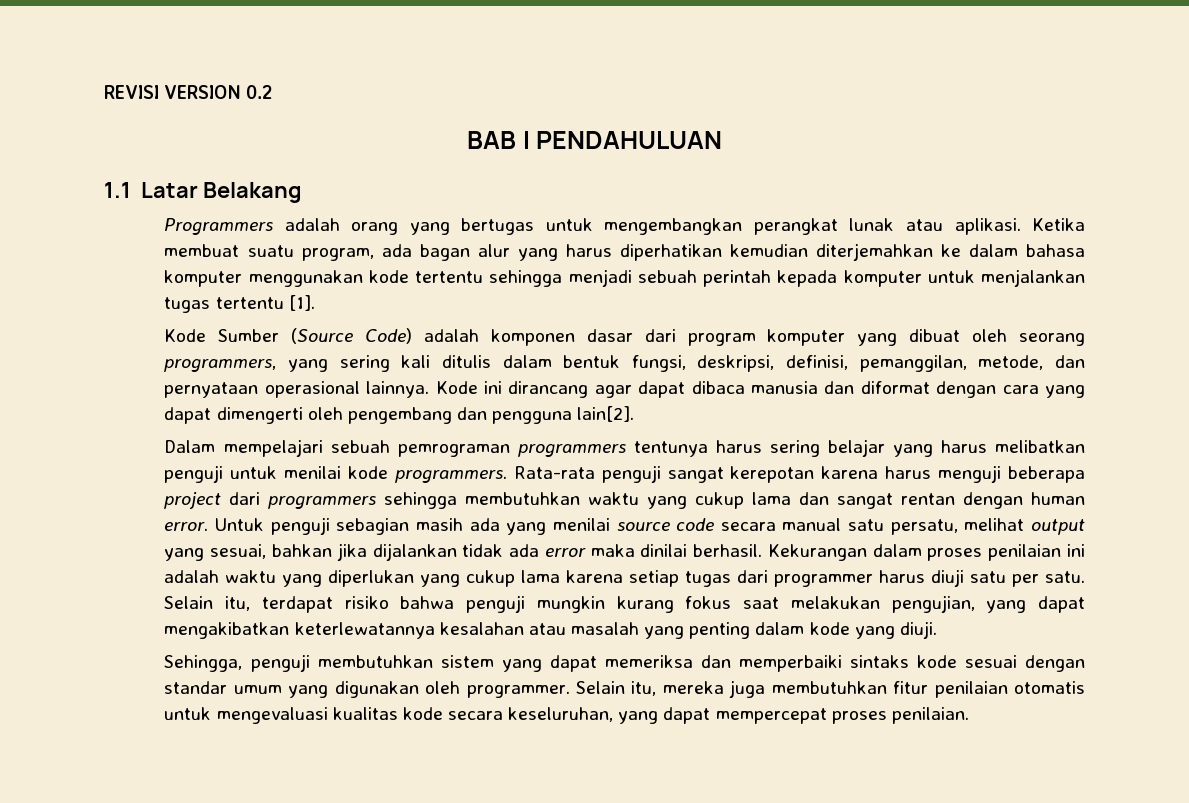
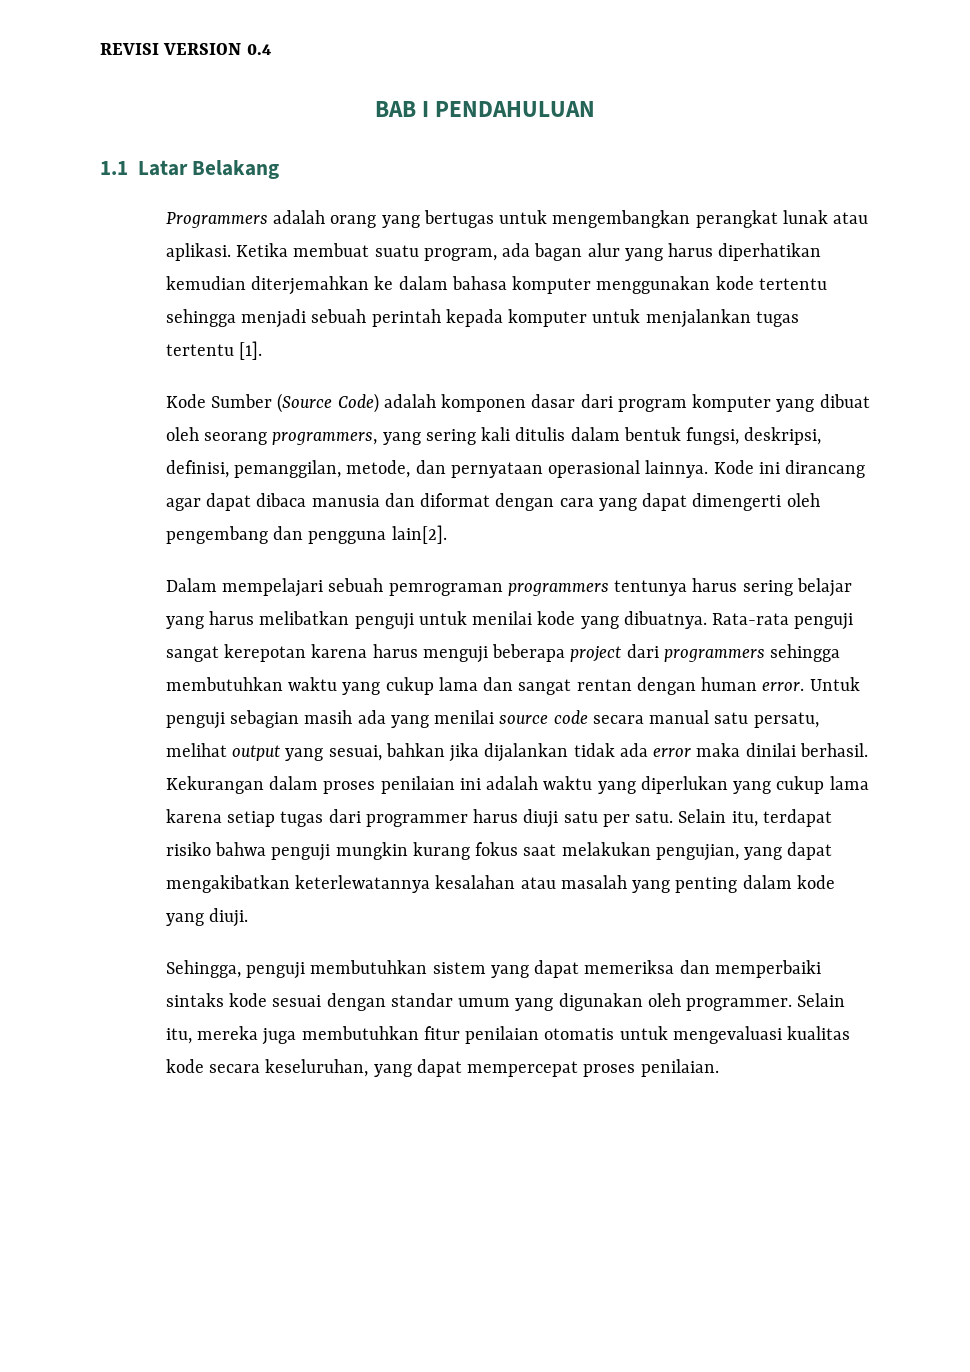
- REVISI VERSION 0.2
+ REVISI VERSION 0.4
- Dalam mempelajari sebuah pemrograman programmers tentunya harus sering belajar yang harus melibatkan penguji untuk menilai kode programmers.
+ Dalam mempelajari sebuah pemrograman programmers tentunya harus sering belajar yang harus melibatkan penguji untuk menilai kode yang dibuatnya.

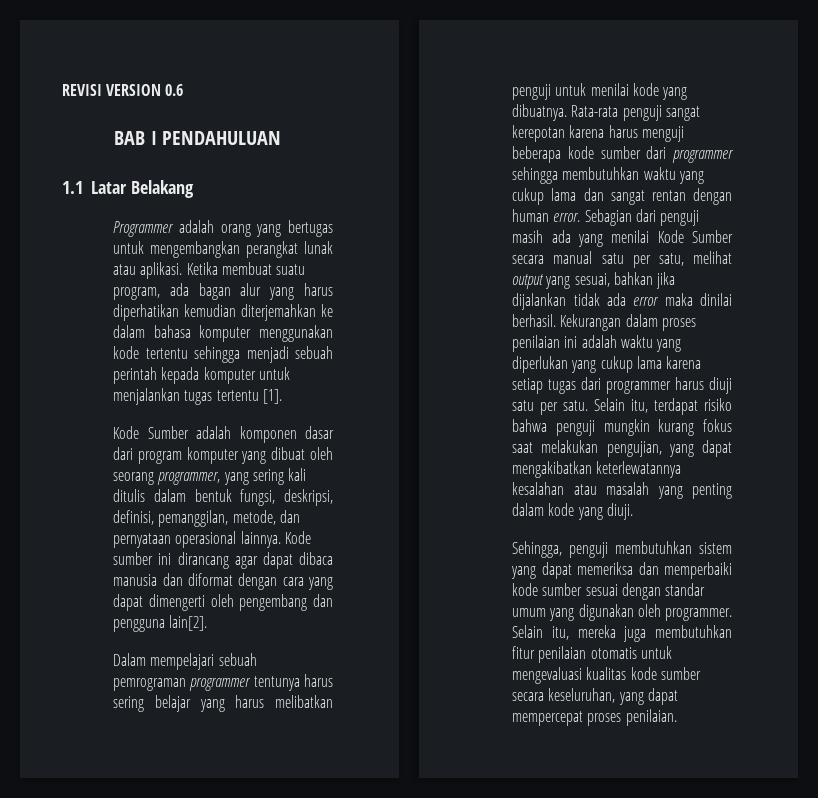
- REVISI VERSION 0.4
+ REVISI VERSION 0.6
- Programmers adalah orang yang bertugas untuk mengembangkan perangkat lunak atau aplikasi.
+ Programmer adalah orang yang bertugas untuk mengembangkan perangkat lunak atau aplikasi.
- Kode Sumber (Source Code) adalah komponen dasar dari program komputer yang dibuat oleh seorang programmers, yang sering kali ditulis dalam bentuk fungsi, deskripsi, definisi, pemanggilan, metode, dan pernyataan operasional lainnya.
+ Kode Sumber adalah komponen dasar dari program komputer yang dibuat oleh seorang programmer, yang sering kali ditulis dalam bentuk fungsi, deskripsi, definisi, pemanggilan, metode, dan pernyataan operasional lainnya.
- Kode ini dirancang agar dapat dibaca manusia dan diformat dengan cara yang dapat dimengerti oleh pengembang dan pengguna lain[2].
+ Kode sumber ini dirancang agar dapat dibaca manusia dan diformat dengan cara yang dapat dimengerti oleh pengembang dan pengguna lain[2].
- Dalam mempelajari sebuah pemrograman programmers tentunya harus sering belajar yang harus melibatkan penguji untuk menilai kode yang dibuatnya.
+ Dalam mempelajari sebuah pemrograman programmer tentunya harus sering belajar yang harus melibatkan penguji untuk menilai kode yang dibuatnya.
- Rata-rata penguji sangat kerepotan karena harus menguji beberapa project dari programmers sehingga membutuhkan waktu yang cukup lama dan sangat rentan dengan human error.
+ Rata-rata penguji sangat kerepotan karena harus menguji beberapa kode sumber dari programmer sehingga membutuhkan waktu yang cukup lama dan sangat rentan dengan human error.
- Untuk penguji sebagian masih ada yang menilai source code secara manual satu persatu, melihat output yang sesuai, bahkan jika dijalankan tidak ada error maka dinilai berhasil.
+ Sebagian dari penguji masih ada yang menilai Kode Sumber secara manual satu per satu, melihat output yang sesuai, bahkan jika dijalankan tidak ada error maka dinilai berhasil.
- Sehingga, penguji membutuhkan sistem yang dapat memeriksa dan memperbaiki sintaks kode sesuai dengan standar umum yang digunakan oleh programmer.
+ Sehingga, penguji membutuhkan sistem yang dapat memeriksa dan memperbaiki kode sumber sesuai dengan standar umum yang digunakan oleh programmer.
- Selain itu, mereka juga membutuhkan fitur penilaian otomatis untuk mengevaluasi kualitas kode secara keseluruhan, yang dapat mempercepat proses penilaian.
+ Selain itu, mereka juga membutuhkan fitur penilaian otomatis untuk mengevaluasi kualitas kode sumber secara keseluruhan, yang dapat mempercepat proses penilaian.

